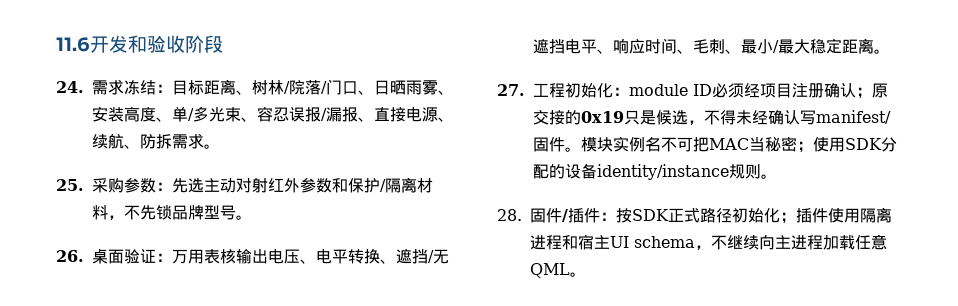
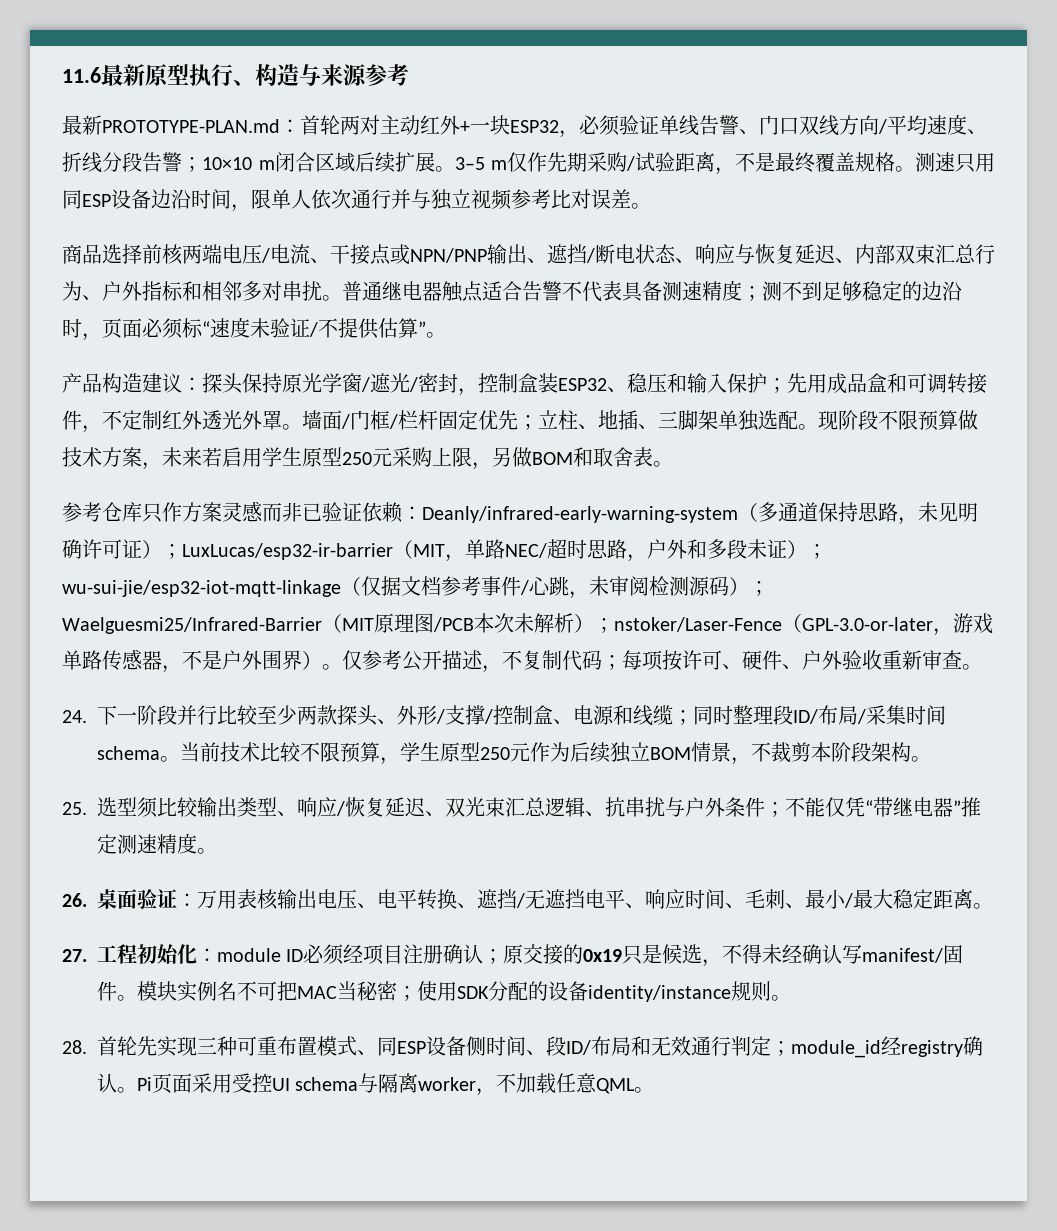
- 11.6开发和验收阶段
- 24.需求冻结：目标距离、树林/院落/门口、日晒雨雾、安装高度、单/多光束、容忍误报/漏报、直接电源、续航、防拆需求。
- 25.采购参数：先选主动对射红外参数和保护/隔离材料，不先锁品牌型号。
+ 11.6最新原型执行、构造与来源参考
+ 最新PROTOTYPE-PLAN.md：首轮两对主动红外+一块ESP32，必须验证单线告警、门口双线方向/平均速度、折线分段告警；10×10 m闭合区域后续扩展。3–5 m仅作先期采购/试验距离，不是最终覆盖规格。测速只用同ESP设备边沿时间，限单人依次通行并与独立视频参考比对误差。
+ 商品选择前核两端电压/电流、干接点或NPN/PNP输出、遮挡/断电状态、响应与恢复延迟、内部双束汇总行为、户外指标和相邻多对串扰。普通继电器触点适合告警不代表具备测速精度；测不到足够稳定的边沿时，页面必须标“速度未验证/不提供估算”。
+ 产品构造建议：探头保持原光学窗/遮光/密封，控制盒装ESP32、稳压和输入保护；先用成品盒和可调转接件，不定制红外透光外罩。墙面/门框/栏杆固定优先；立柱、地插、三脚架单独选配。现阶段不限预算做技术方案，未来若启用学生原型250元采购上限，另做BOM和取舍表。
+ 参考仓库只作方案灵感而非已验证依赖：Deanly/infrared-early-warning-system（多通道保持思路，未见明确许可证）；LuxLucas/esp32-ir-barrier（MIT，单路NEC/超时思路，户外和多段未证）；wu-sui-jie/esp32-iot-mqtt-linkage（仅据文档参考事件/心跳，未审阅检测源码）；Waelguesmi25/Infrared-Barrier（MIT原理图/PCB本次未解析）；nstoker/Laser-Fence（GPL-3.0-or-later，游戏单路传感器，不是户外围界）。仅参考公开描述，不复制代码；每项按许可、硬件、户外验收重新审查。
+ 24.下一阶段并行比较至少两款探头、外形/支撑/控制盒、电源和线缆；同时整理段ID/布局/采集时间schema。当前技术比较不限预算，学生原型250元作为后续独立BOM情景，不裁剪本阶段架构。
+ 25.选型须比较输出类型、响应/恢复延迟、双光束汇总逻辑、抗串扰与户外条件；不能仅凭“带继电器”推定测速精度。
- 28.固件/插件：按SDK正式路径初始化；插件使用隔离进程和宿主UI schema，不继续向主进程加载任意QML。
+ 28.首轮先实现三种可重布置模式、同ESP设备侧时间、段ID/布局和无效通行判定；module_id经registry确认。Pi页面采用受控UI schema与隔离worker，不加载任意QML。

